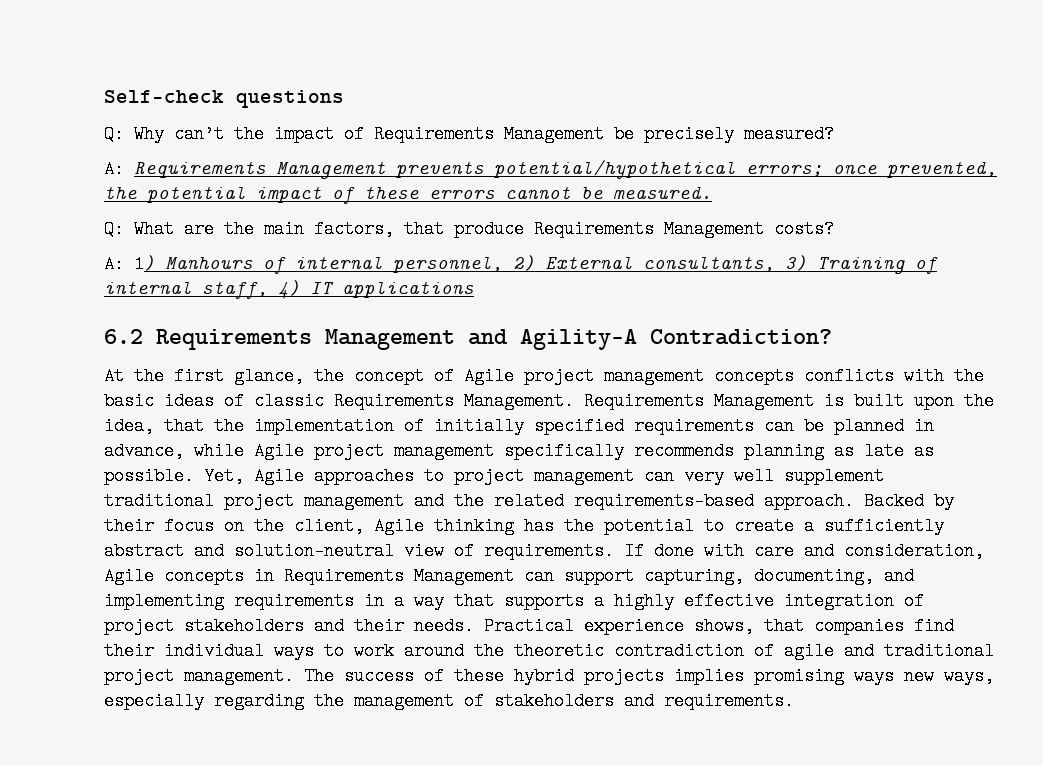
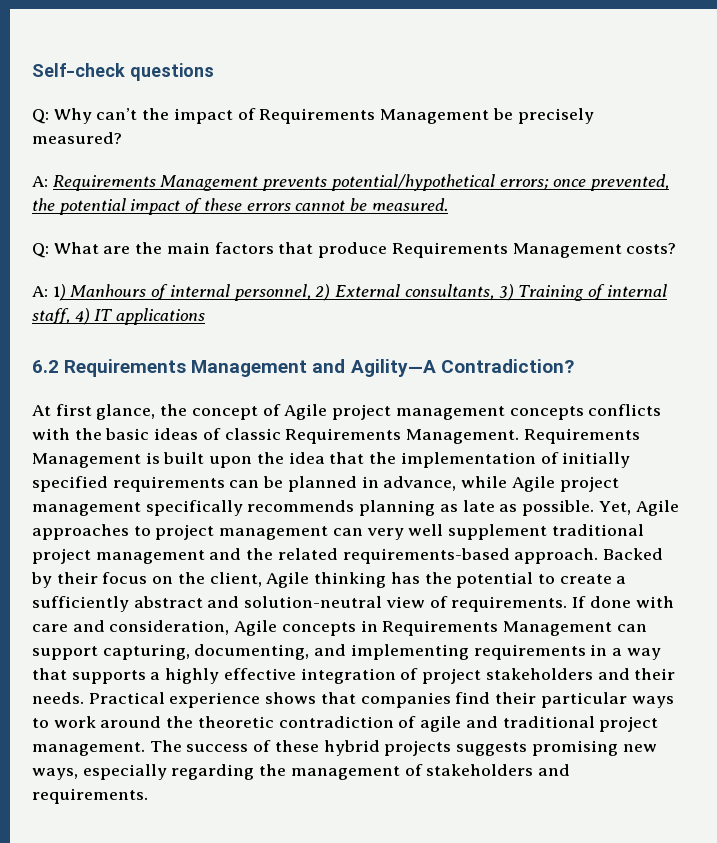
- Q: What are the main factors, that produce Requirements Management costs?
+ Q: What are the main factors that produce Requirements Management costs?
- At the first glance, the concept of Agile project management concepts conflicts with the basic ideas of classic Requirements Management.
+ At first glance, the concept of Agile project management concepts conflicts with the basic ideas of classic Requirements Management.
- Requirements Management is built upon the idea, that the implementation of initially specified requirements can be planned in advance, while Agile project management specifically recommends planning as late as possible.
+ Requirements Management is built upon the idea that the implementation of initially specified requirements can be planned in advance, while Agile project management specifically recommends planning as late as possible.
- Practical experience shows, that companies find their individual ways to work around the theoretic contradiction of agile and traditional project management.
+ Practical experience shows that companies find their particular ways to work around the theoretic contradiction of agile and traditional project management.
- The success of these hybrid projects implies promising ways new ways, especially regarding the management of stakeholders and requirements.
+ The success of these hybrid projects suggests promising new ways, especially regarding the management of stakeholders and requirements.

